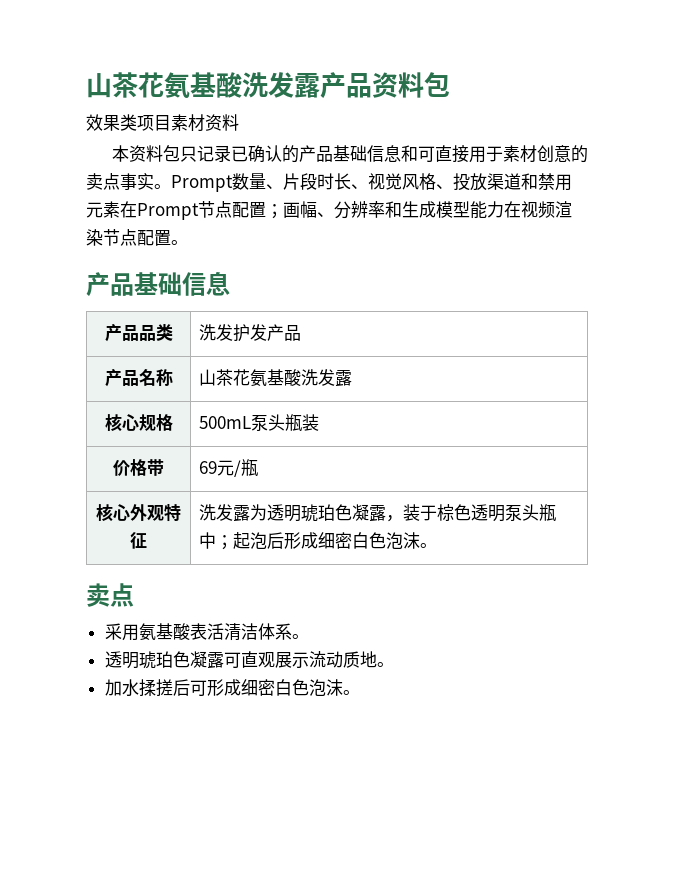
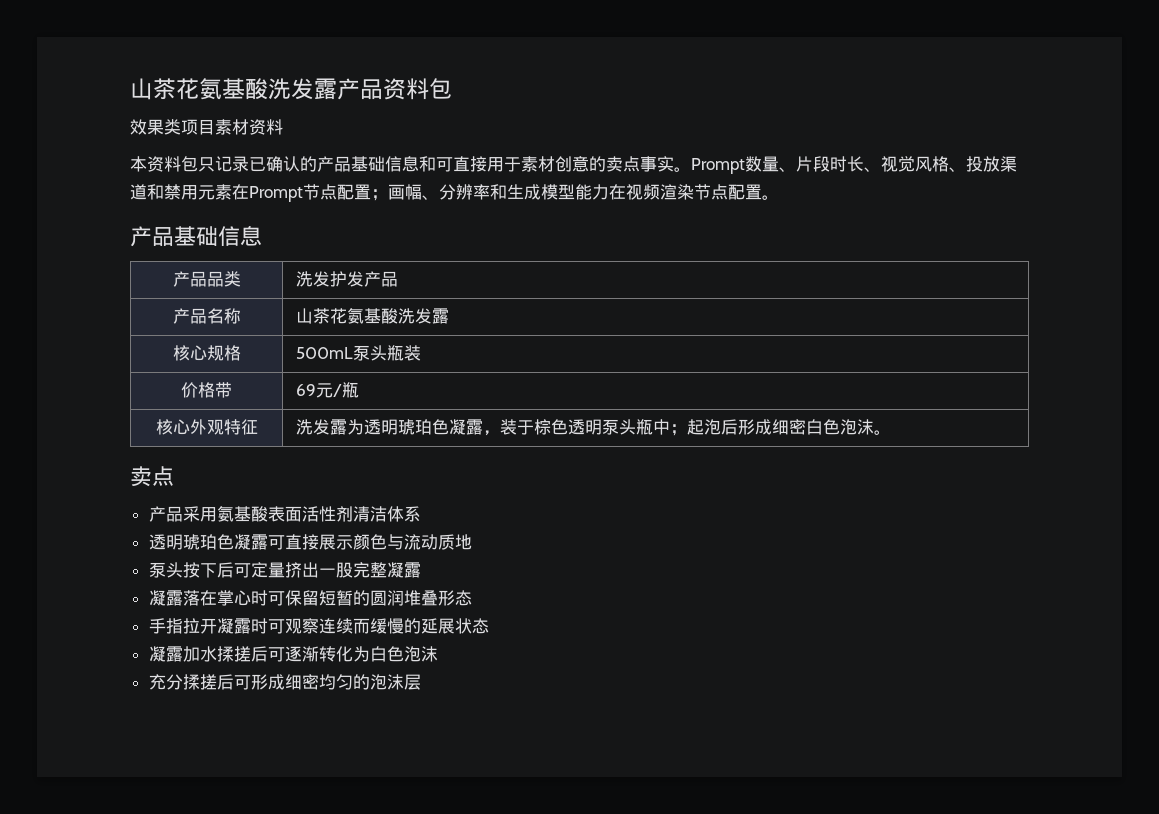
- 采用氨基酸表活清洁体系。
+ 产品采用氨基酸表面活性剂清洁体系
- 透明琥珀色凝露可直观展示流动质地。
- 加水揉搓后可形成细密白色泡沫。
+ 透明琥珀色凝露可直接展示颜色与流动质地
+ 泵头按下后可定量挤出一股完整凝露
+ 凝露落在掌心时可保留短暂的圆润堆叠形态
+ 手指拉开凝露时可观察连续而缓慢的延展状态
+ 凝露加水揉搓后可逐渐转化为白色泡沫
+ 充分揉搓后可形成细密均匀的泡沫层

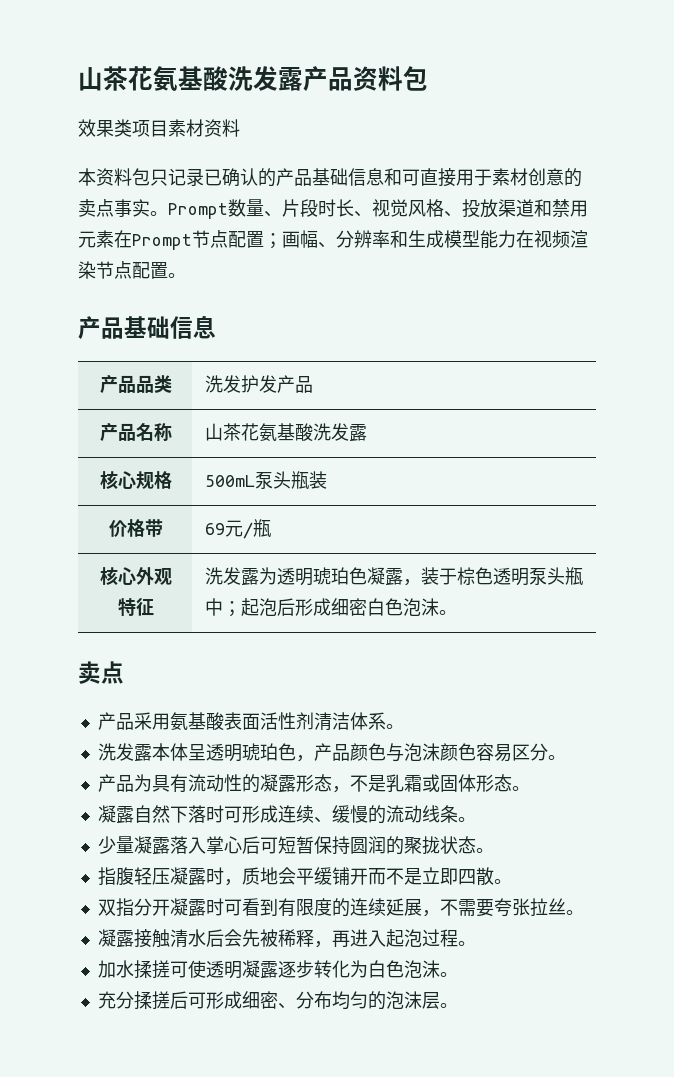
- 产品采用氨基酸表面活性剂清洁体系
- 透明琥珀色凝露可直接展示颜色与流动质地
- 泵头按下后可定量挤出一股完整凝露
- 凝露落在掌心时可保留短暂的圆润堆叠形态
- 手指拉开凝露时可观察连续而缓慢的延展状态
- 凝露加水揉搓后可逐渐转化为白色泡沫
+ 产品采用氨基酸表面活性剂清洁体系。
+ 洗发露本体呈透明琥珀色，产品颜色与泡沫颜色容易区分。
+ 产品为具有流动性的凝露形态，不是乳霜或固体形态。
+ 凝露自然下落时可形成连续、缓慢的流动线条。
+ 少量凝露落入掌心后可短暂保持圆润的聚拢状态。
+ 指腹轻压凝露时，质地会平缓铺开而不是立即四散。
+ 双指分开凝露时可看到有限度的连续延展，不需要夸张拉丝。
+ 凝露接触清水后会先被稀释，再进入起泡过程。
+ 加水揉搓可使透明凝露逐步转化为白色泡沫。
- 充分揉搓后可形成细密均匀的泡沫层
+ 充分揉搓后可形成细密、分布均匀的泡沫层。

